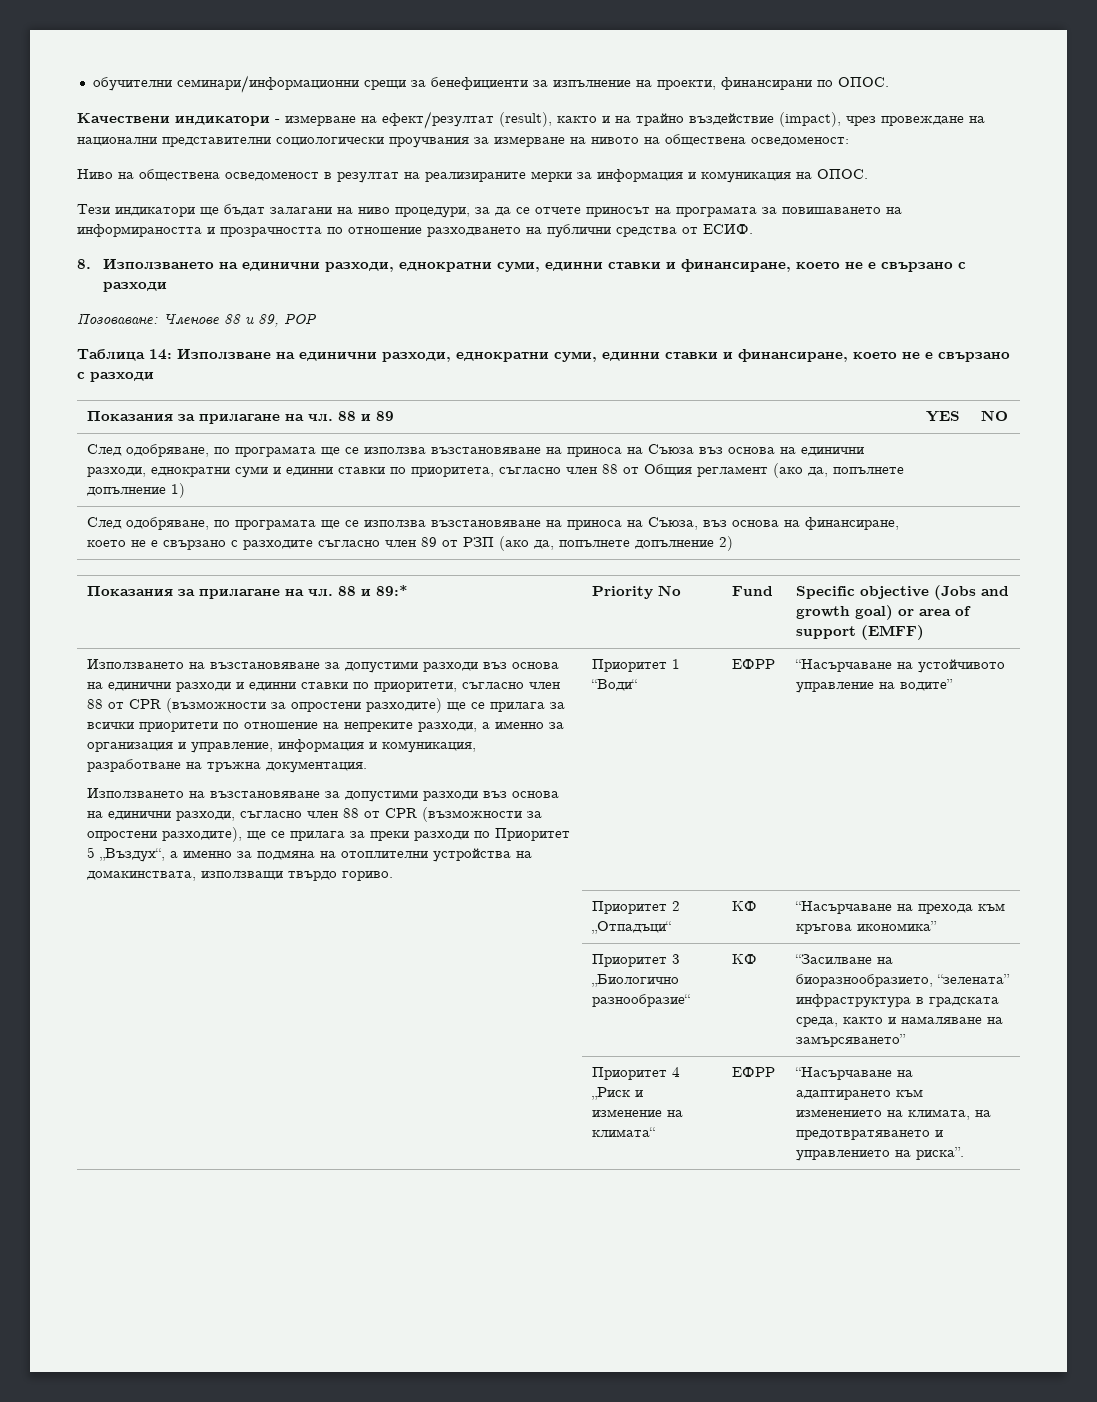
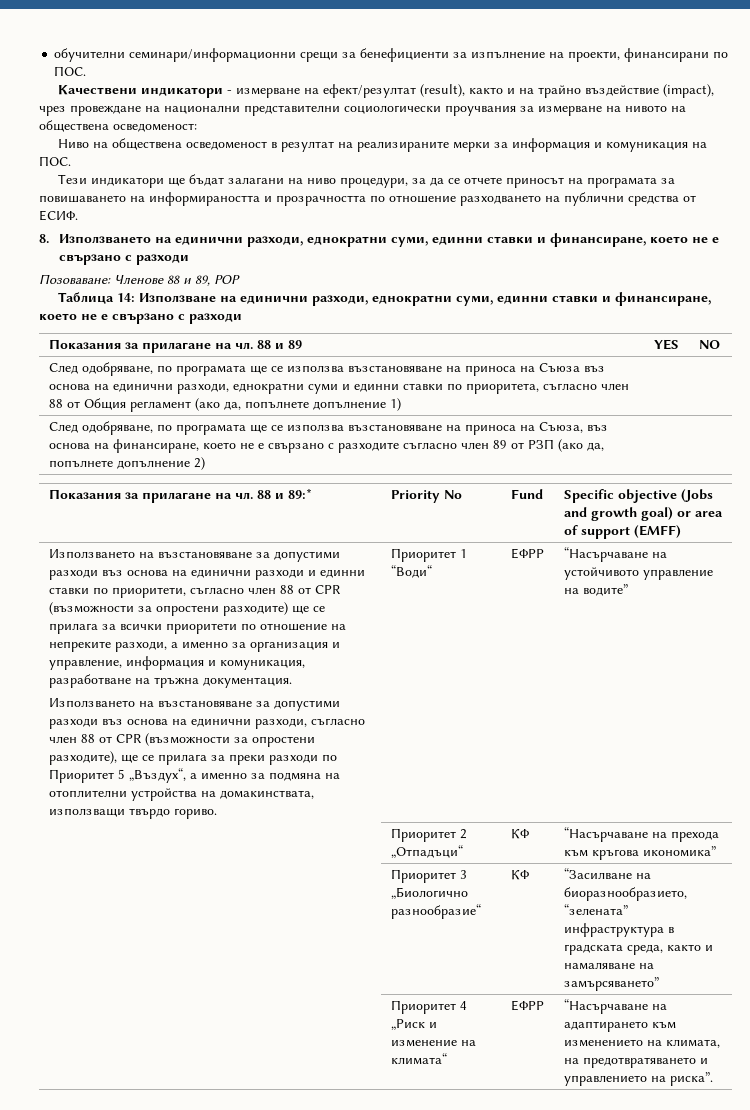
- обучителни семинари/информационни срещи за бенефициенти за изпълнение на проекти, финансирани по ОПОС.
+ обучителни семинари/информационни срещи за бенефициенти за изпълнение на проекти, финансирани по ПОС.
- Ниво на обществена осведоменост в резултат на реализираните мерки за информация и комуникация на ОПОС.
+ Ниво на обществена осведоменост в резултат на реализираните мерки за информация и комуникация на ПОС.

